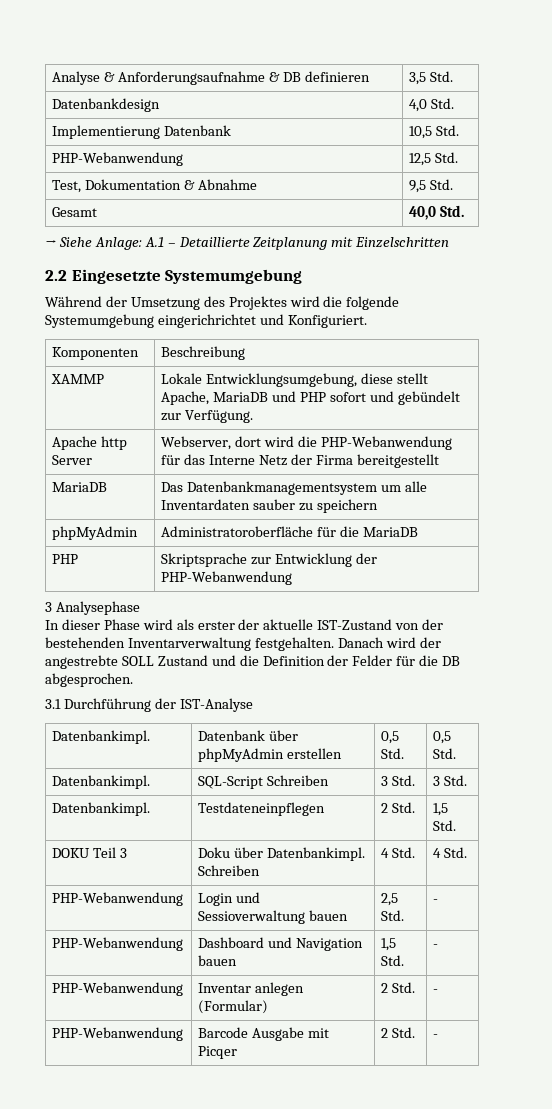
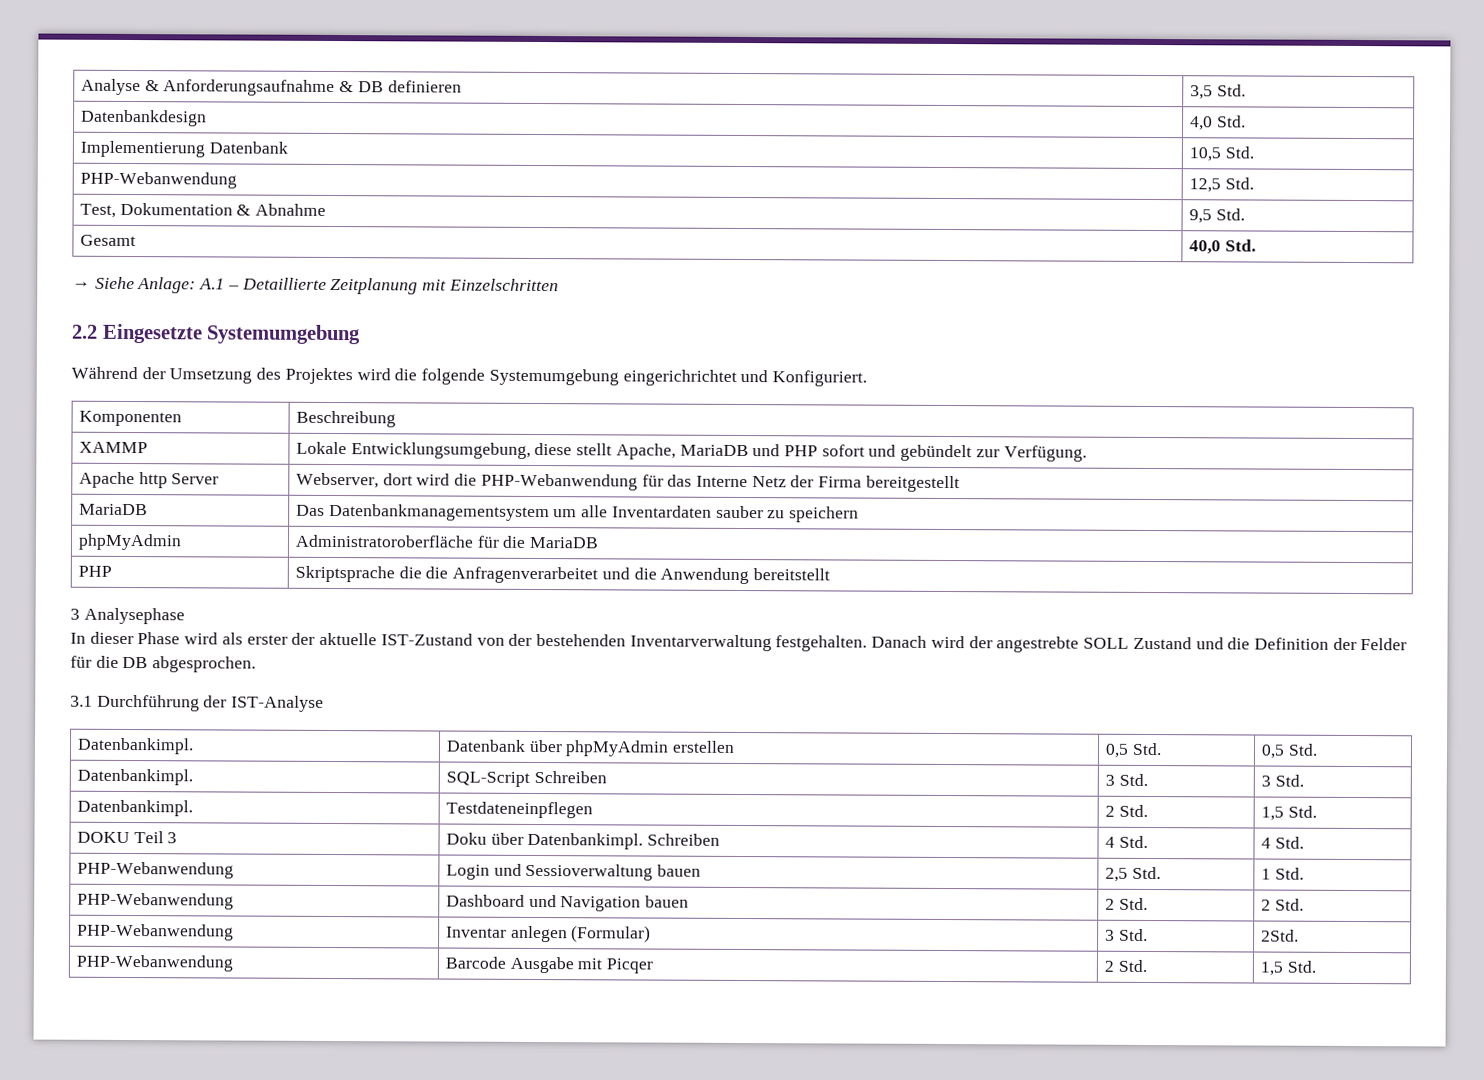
- PHP | Skriptsprache zur Entwicklung der PHP-Webanwendung
+ PHP | Skriptsprache die die Anfragenverarbeitet und die Anwendung bereitstellt
- PHP-Webanwendung | Login und Sessioverwaltung bauen | 2,5 Std. | -
+ PHP-Webanwendung | Login und Sessioverwaltung bauen | 2,5 Std. | 1 Std.
- PHP-Webanwendung | Dashboard und Navigation bauen | 1,5 Std. | -
+ PHP-Webanwendung | Dashboard und Navigation bauen | 2 Std. | 2 Std.
- PHP-Webanwendung | Inventar anlegen (Formular) | 2 Std. | -
+ PHP-Webanwendung | Inventar anlegen (Formular) | 3 Std. | 2Std.
- PHP-Webanwendung | Barcode Ausgabe mit Picqer | 2 Std. | -
+ PHP-Webanwendung | Barcode Ausgabe mit Picqer | 2 Std. | 1,5 Std.

